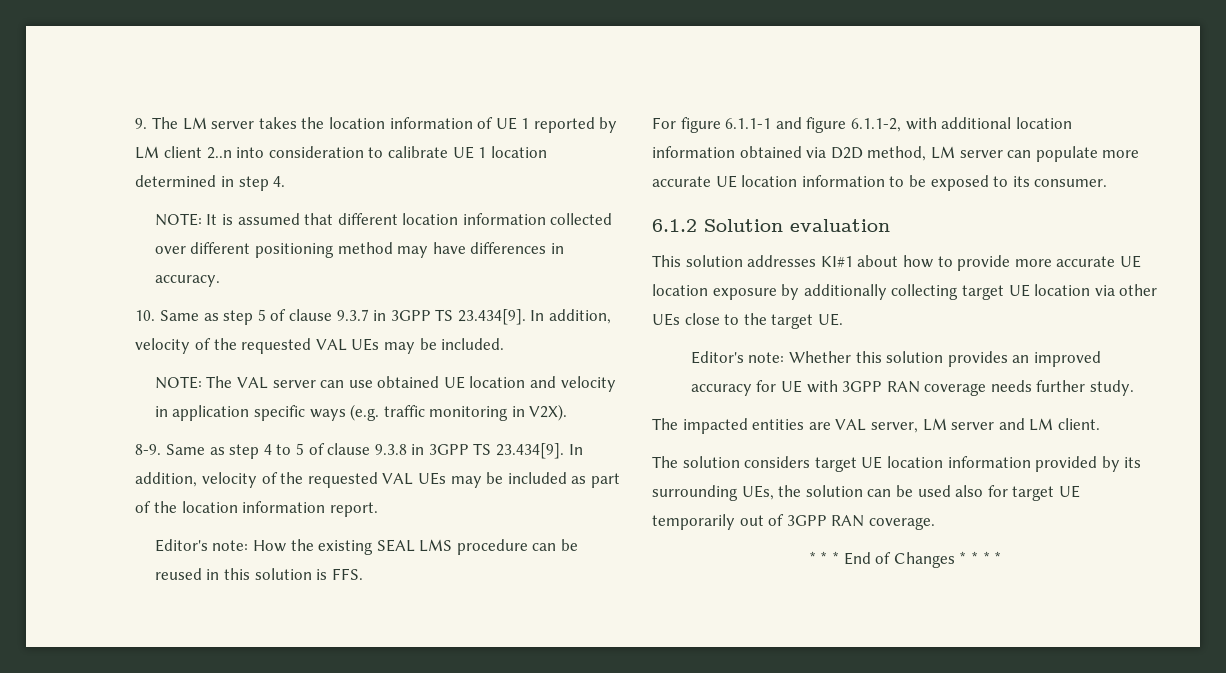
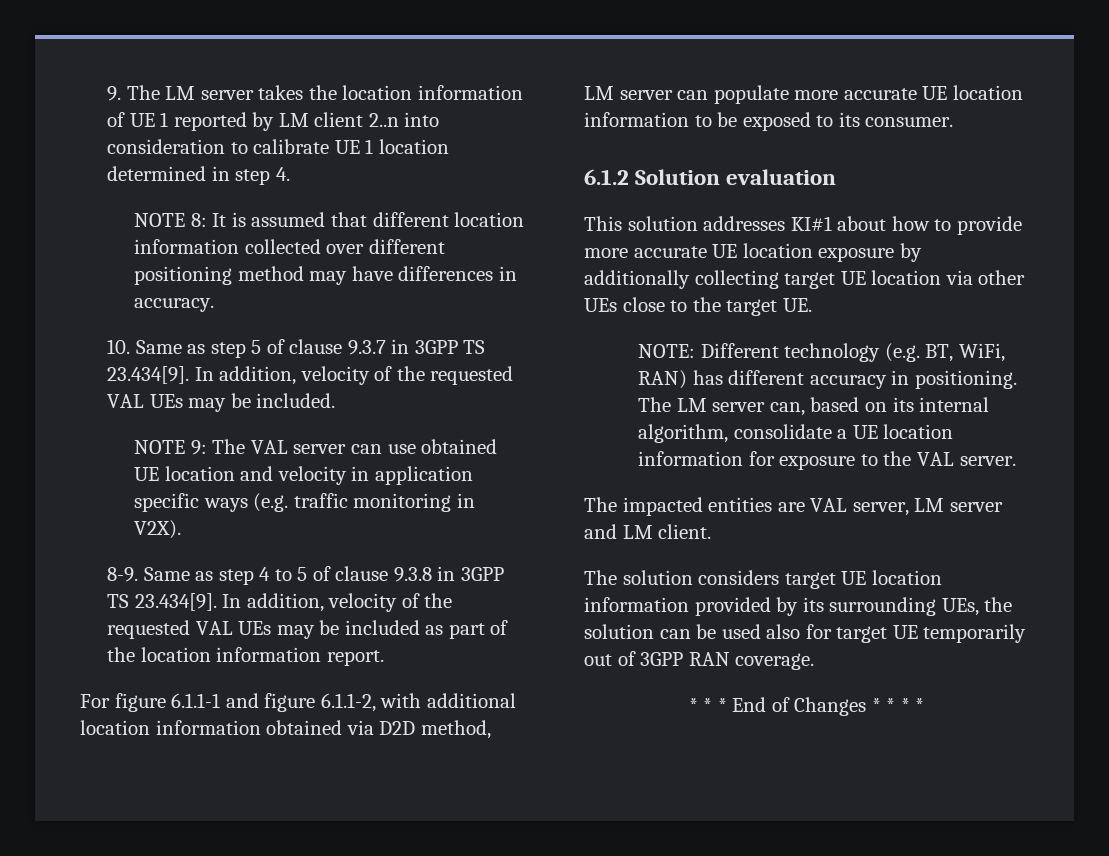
- NOTE: It is assumed that different location information collected over different positioning method may have differences in accuracy.
+ NOTE 8: It is assumed that different location information collected over different positioning method may have differences in accuracy.
- NOTE: The VAL server can use obtained UE location and velocity in application specific ways (e.g. traffic monitoring in V2X).
+ NOTE 9: The VAL server can use obtained UE location and velocity in application specific ways (e.g. traffic monitoring in V2X).
- Editor's note: How the existing SEAL LMS procedure can be reused in this solution is FFS.
- Editor's note: Whether this solution provides an improved accuracy for UE with 3GPP RAN coverage needs further study.
+ NOTE: Different technology (e.g. BT, WiFi, RAN) has different accuracy in positioning. The LM server can, based on its internal algorithm, consolidate a UE location information for exposure to the VAL server.

